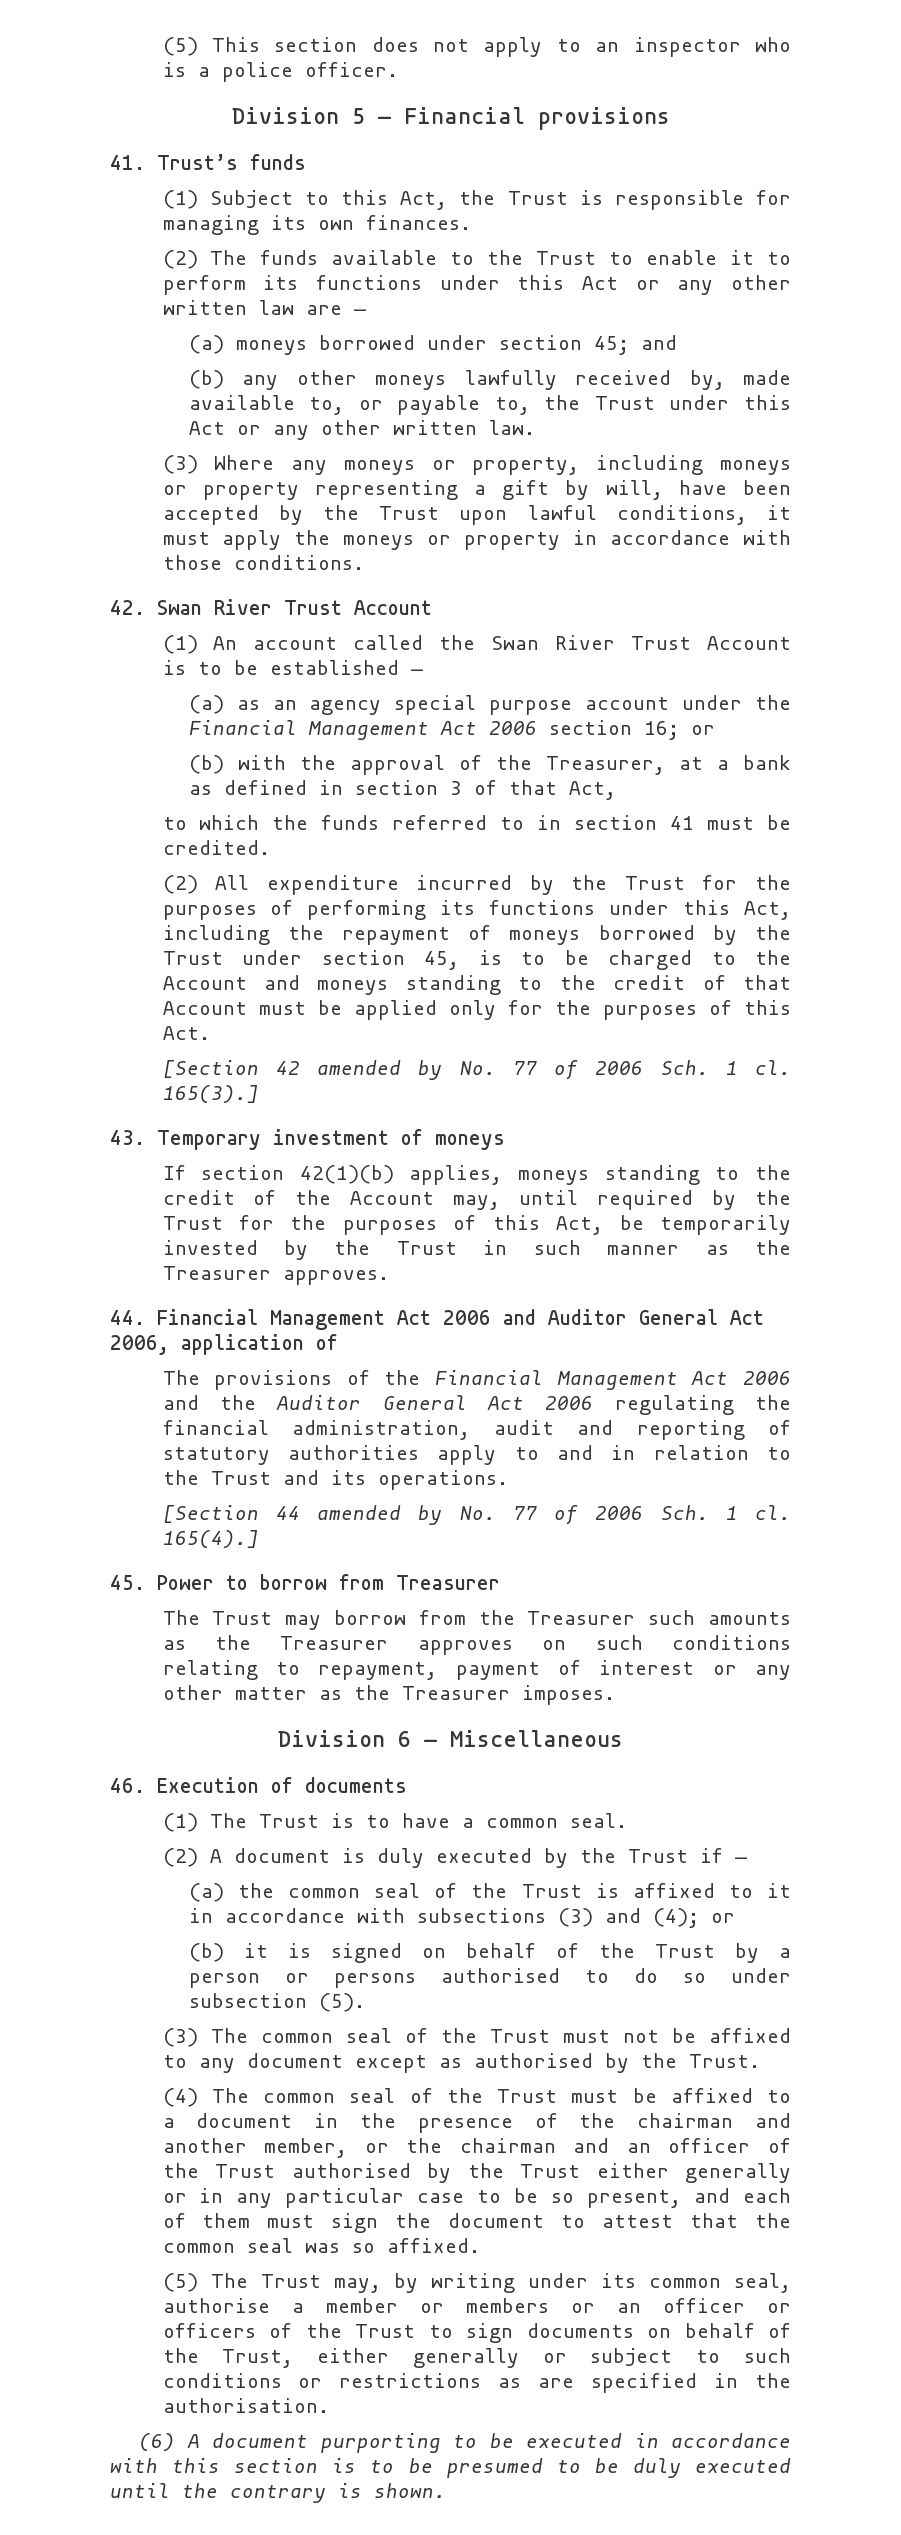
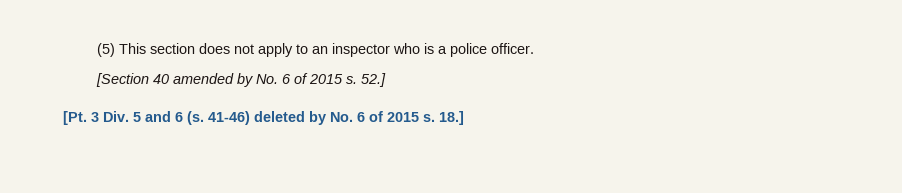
- Division 5 — Financial provisions
- 41. Trust’s funds
- (1) Subject to this Act, the Trust is responsible for managing its own finances.
- (2) The funds available to the Trust to enable it to perform its functions under this Act or any other written law are —
- (a) moneys borrowed under section 45; and
- (b) any other moneys lawfully received by, made available to, or payable to, the Trust under this Act or any other written law.
- (3) Where any moneys or property, including moneys or property representing a gift by will, have been accepted by the Trust upon lawful conditions, it must apply the moneys or property in accordance with those conditions.
- 42. Swan River Trust Account
- (1) An account called the Swan River Trust Account is to be established —
- (a) as an agency special purpose account under the Financial Management Act 2006 section 16; or
- (b) with the approval of the Treasurer, at a bank as defined in section 3 of that Act,
- to which the funds referred to in section 41 must be credited.
- (2) All expenditure incurred by the Trust for the purposes of performing its functions under this Act, including the repayment of moneys borrowed by the Trust under section 45, is to be charged to the Account and moneys standing to the credit of that Account must be applied only for the purposes of this Act.
- [Section 42 amended by No. 77 of 2006 Sch. 1 cl. 165(3).]
- 43. Temporary investment of moneys
- If section 42(1)(b) applies, moneys standing to the credit of the Account may, until required by the Trust for the purposes of this Act, be temporarily invested by the Trust in such manner as the Treasurer approves.
- 44. Financial Management Act 2006 and Auditor General Act 2006, application of
- The provisions of the Financial Management Act 2006 and the Auditor General Act 2006 regulating the financial administration, audit and reporting of statutory authorities apply to and in relation to the Trust and its operations.
- [Section 44 amended by No. 77 of 2006 Sch. 1 cl. 165(4).]
- 45. Power to borrow from Treasurer
- The Trust may borrow from the Treasurer such amounts as the Treasurer approves on such conditions relating to repayment, payment of interest or any other matter as the Treasurer imposes.
- Division 6 — Miscellaneous
- 46. Execution of documents
- (1) The Trust is to have a common seal.
- (2) A document is duly executed by the Trust if —
- (a) the common seal of the Trust is affixed to it in accordance with subsections (3) and (4); or
- (b) it is signed on behalf of the Trust by a person or persons authorised to do so under subsection (5).
- (3) The common seal of the Trust must not be affixed to any document except as authorised by the Trust.
- (4) The common seal of the Trust must be affixed to a document in the presence of the chairman and another member, or the chairman and an officer of the Trust authorised by the Trust either generally or in any particular case to be so present, and each of them must sign the document to attest that the common seal was so affixed.
- (5) The Trust may, by writing under its common seal, authorise a member or members or an officer or officers of the Trust to sign documents on behalf of the Trust, either generally or subject to such conditions or restrictions as are specified in the authorisation.
- (6) A document purporting to be executed in accordance with this section is to be presumed to be duly executed until the contrary is shown.
+ [Section 40 amended by No. 6 of 2015 s. 52.]
+ [Pt. 3 Div. 5 and 6 (s. 41-46) deleted by No. 6 of 2015 s. 18.]

